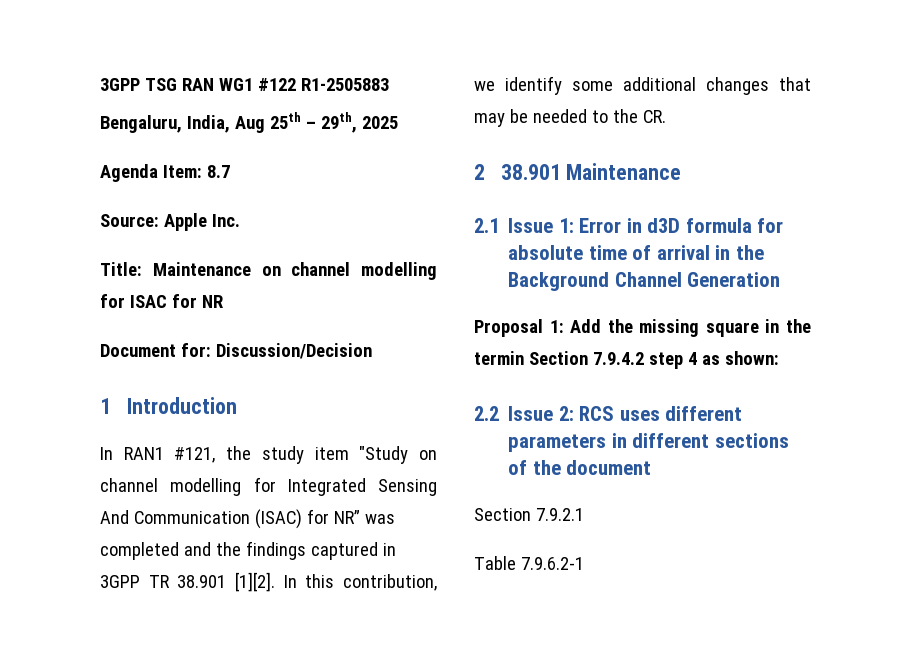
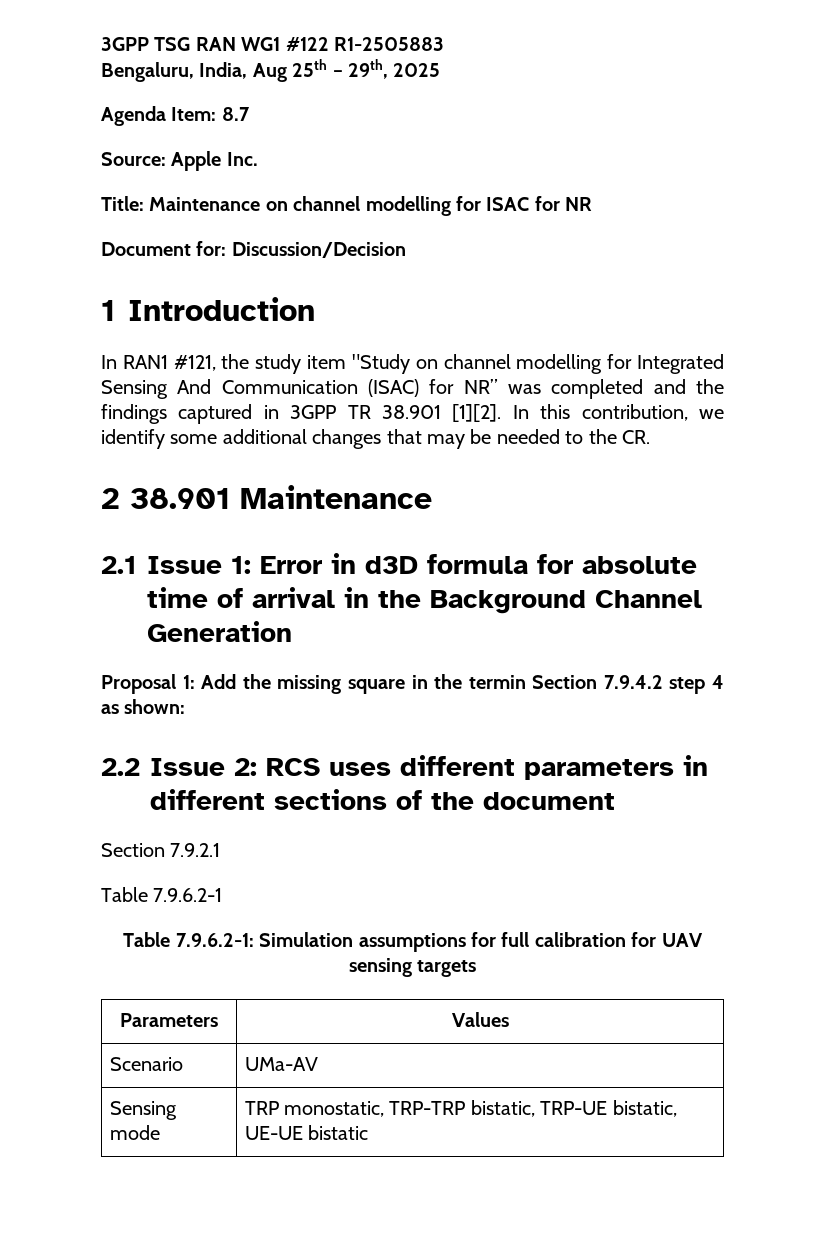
+ Table 7.9.6.2-1: Simulation assumptions for full calibration for UAV sensing targets
+ Parameters | Values
+ Scenario | UMa-AV
+ Sensing mode | TRP monostatic, TRP-TRP bistatic, TRP-UE bistatic, UE-UE bistatic

